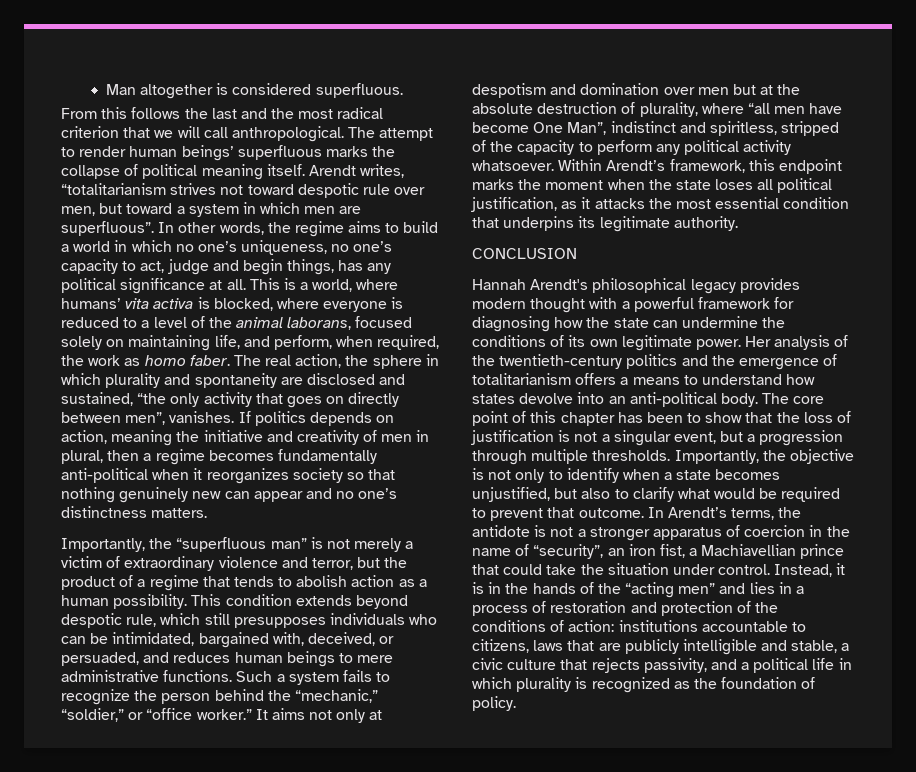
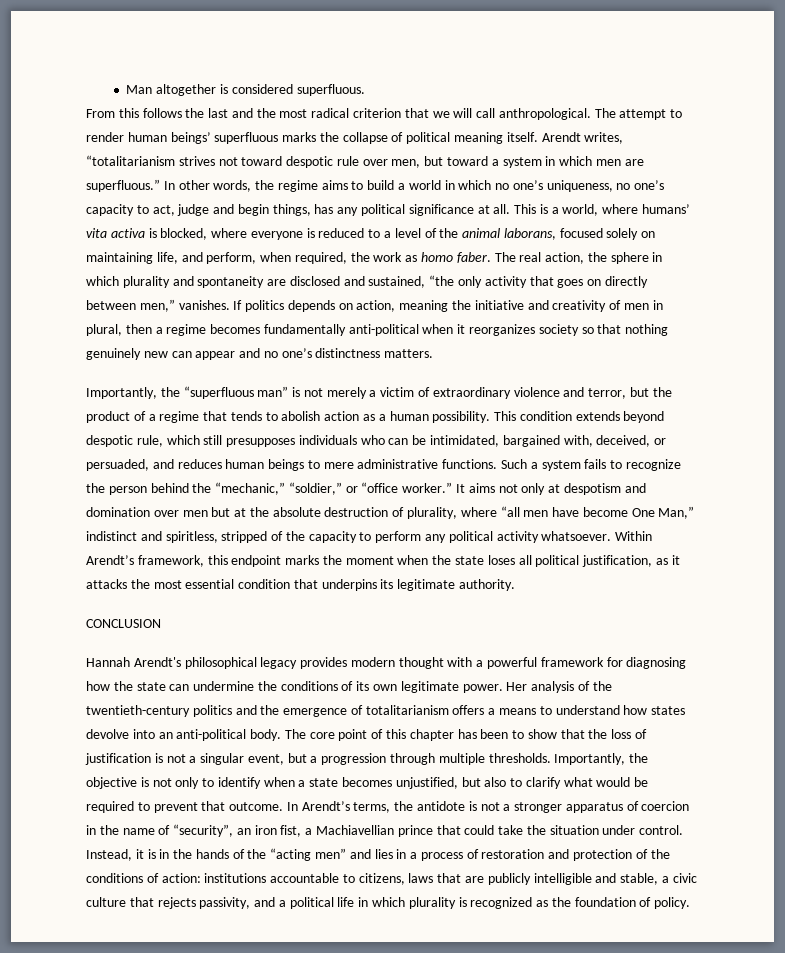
- Arendt writes, “totalitarianism strives not toward despotic rule over men, but toward a system in which men are superfluous”.
+ Arendt writes, “totalitarianism strives not toward despotic rule over men, but toward a system in which men are superfluous.”
- The real action, the sphere in which plurality and spontaneity are disclosed and sustained, “the only activity that goes on directly between men”, vanishes.
+ The real action, the sphere in which plurality and spontaneity are disclosed and sustained, “the only activity that goes on directly between men,” vanishes.
- It aims not only at despotism and domination over men but at the absolute destruction of plurality, where “all men have become One Man”, indistinct and spiritless, stripped of the capacity to perform any political activity whatsoever.
+ It aims not only at despotism and domination over men but at the absolute destruction of plurality, where “all men have become One Man,” indistinct and spiritless, stripped of the capacity to perform any political activity whatsoever.

